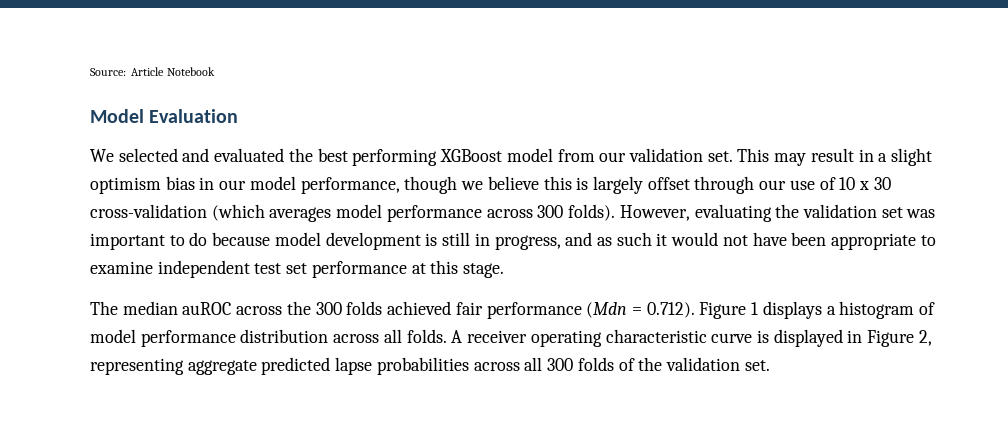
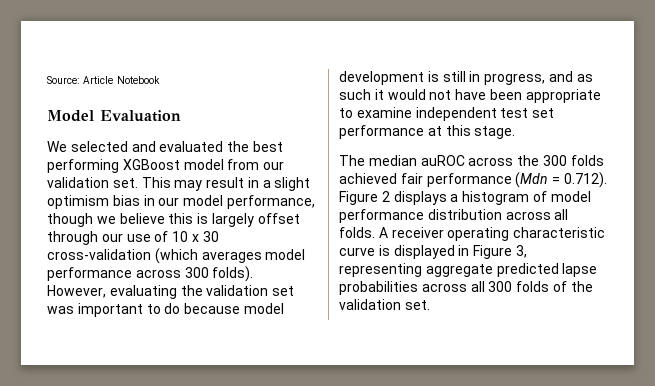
- The median auROC across the 300 folds achieved fair performance (Mdn = 0.712). Figure 1 displays a histogram of model performance distribution across all folds.
+ The median auROC across the 300 folds achieved fair performance (Mdn = 0.712). Figure 2 displays a histogram of model performance distribution across all folds.
- A receiver operating characteristic curve is displayed in Figure 2, representing aggregate predicted lapse probabilities across all 300 folds of the validation set.
+ A receiver operating characteristic curve is displayed in Figure 3, representing aggregate predicted lapse probabilities across all 300 folds of the validation set.

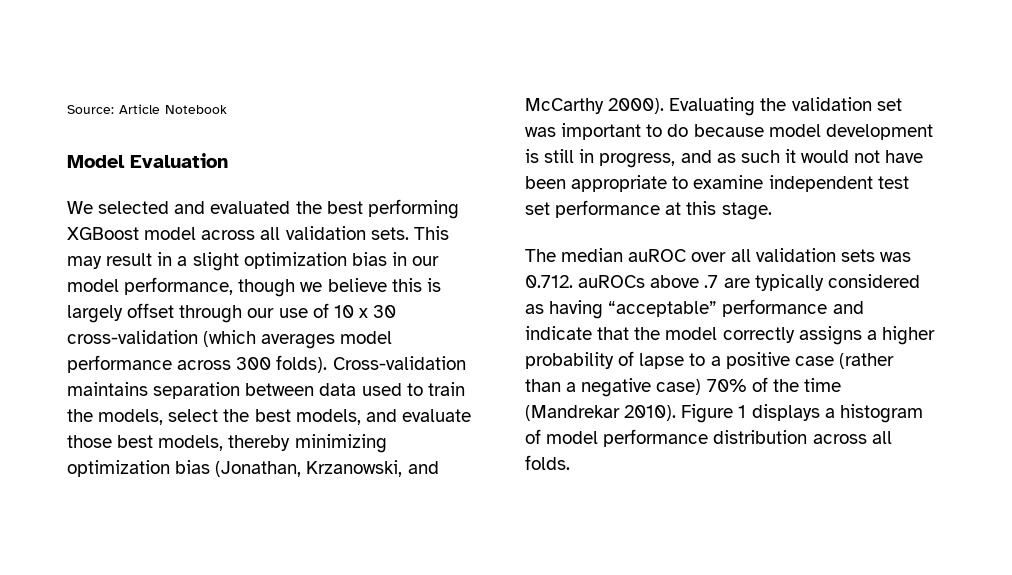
- We selected and evaluated the best performing XGBoost model from our validation set.
+ We selected and evaluated the best performing XGBoost model across all validation sets.
- This may result in a slight optimism bias in our model performance, though we believe this is largely offset through our use of 10 x 30 cross-validation (which averages model performance across 300 folds).
+ This may result in a slight optimization bias in our model performance, though we believe this is largely offset through our use of 10 x 30 cross-validation (which averages model performance across 300 folds).
- However, evaluating the validation set was important to do because model development is still in progress, and as such it would not have been appropriate to examine independent test set performance at this stage.
+ Cross-validation maintains separation between data used to train the models, select the best models, and evaluate those best models, thereby minimizing optimization bias (Jonathan, Krzanowski, and McCarthy 2000). Evaluating the validation set was important to do because model development is still in progress, and as such it would not have been appropriate to examine independent test set performance at this stage.
- The median auROC across the 300 folds achieved fair performance (Mdn = 0.712). Figure 2 displays a histogram of model performance distribution across all folds. A receiver operating characteristic curve is displayed in Figure 3, representing aggregate predicted lapse probabilities across all 300 folds of the validation set.
+ The median auROC over all validation sets was 0.712. auROCs above .7 are typically considered as having “acceptable” performance and indicate that the model correctly assigns a higher probability of lapse to a positive case (rather than a negative case) 70% of the time (Mandrekar 2010). Figure 1 displays a histogram of model performance distribution across all folds.

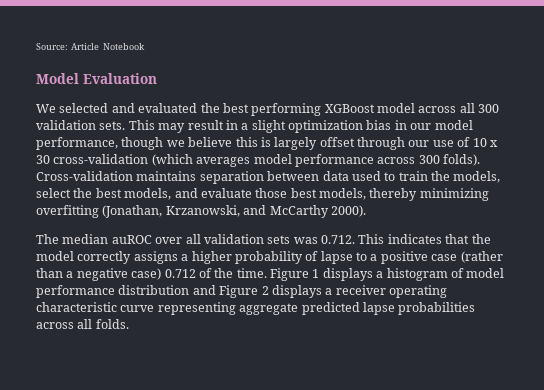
- We selected and evaluated the best performing XGBoost model across all validation sets.
+ We selected and evaluated the best performing XGBoost model across all 300 validation sets.
- Cross-validation maintains separation between data used to train the models, select the best models, and evaluate those best models, thereby minimizing optimization bias (Jonathan, Krzanowski, and McCarthy 2000). Evaluating the validation set was important to do because model development is still in progress, and as such it would not have been appropriate to examine independent test set performance at this stage.
+ Cross-validation maintains separation between data used to train the models, select the best models, and evaluate those best models, thereby minimizing overfitting (Jonathan, Krzanowski, and McCarthy 2000).
- The median auROC over all validation sets was 0.712. auROCs above .7 are typically considered as having “acceptable” performance and indicate that the model correctly assigns a higher probability of lapse to a positive case (rather than a negative case) 70% of the time (Mandrekar 2010).
+ The median auROC over all validation sets was 0.712. This indicates that the model correctly assigns a higher probability of lapse to a positive case (rather than a negative case) 0.712 of the time.
- Figure 1 displays a histogram of model performance distribution across all folds.
+ Figure 1 displays a histogram of model performance distribution and Figure 2 displays a receiver operating characteristic curve representing aggregate predicted lapse probabilities across all folds.

